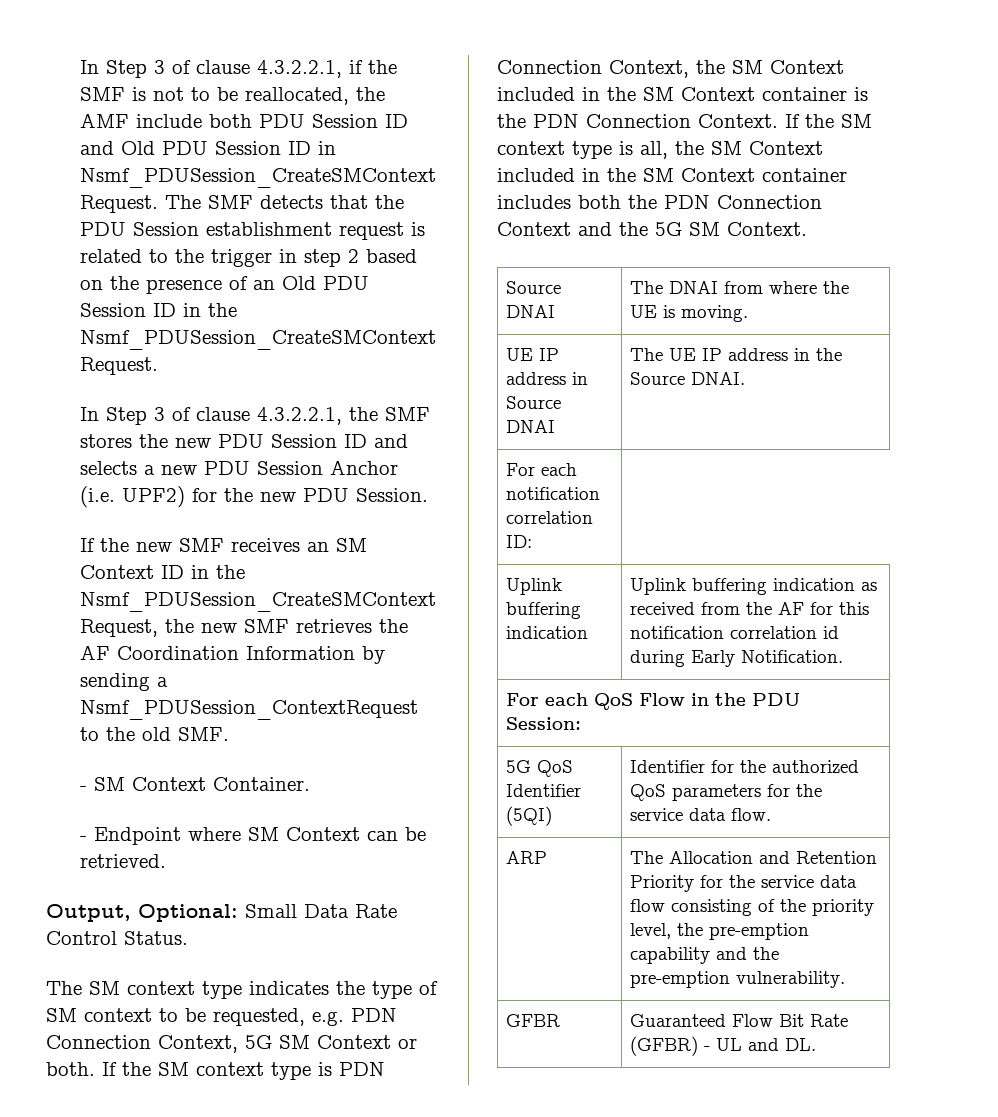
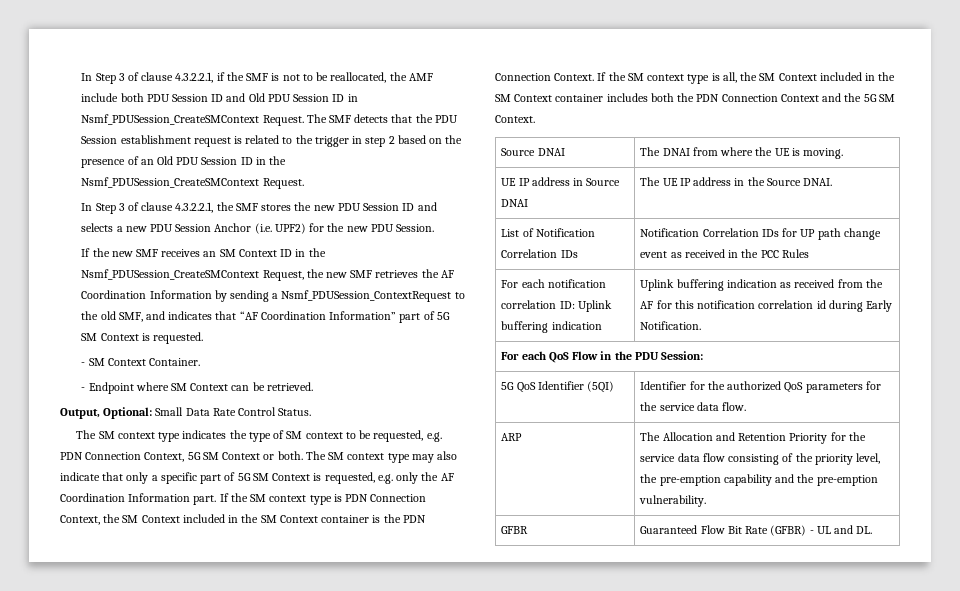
- If the new SMF receives an SM Context ID in the Nsmf_PDUSession_CreateSMContext Request, the new SMF retrieves the AF Coordination Information by sending a Nsmf_PDUSession_ContextRequest to the old SMF.
+ If the new SMF receives an SM Context ID in the Nsmf_PDUSession_CreateSMContext Request, the new SMF retrieves the AF Coordination Information by sending a Nsmf_PDUSession_ContextRequest to the old SMF, and indicates that “AF Coordination Information” part of 5G SM Context is requested.
+ The SM context type may also indicate that only a specific part of 5G SM Context is requested, e.g. only the AF Coordination Information part.
+ List of Notification Correlation IDs | Notification Correlation IDs for UP path change event as received in the PCC Rules
- For each notification correlation ID:
- Uplink buffering indication | Uplink buffering indication as received from the AF for this notification correlation id during Early Notification.
+ For each notification correlation ID: Uplink buffering indication | Uplink buffering indication as received from the AF for this notification correlation id during Early Notification.

